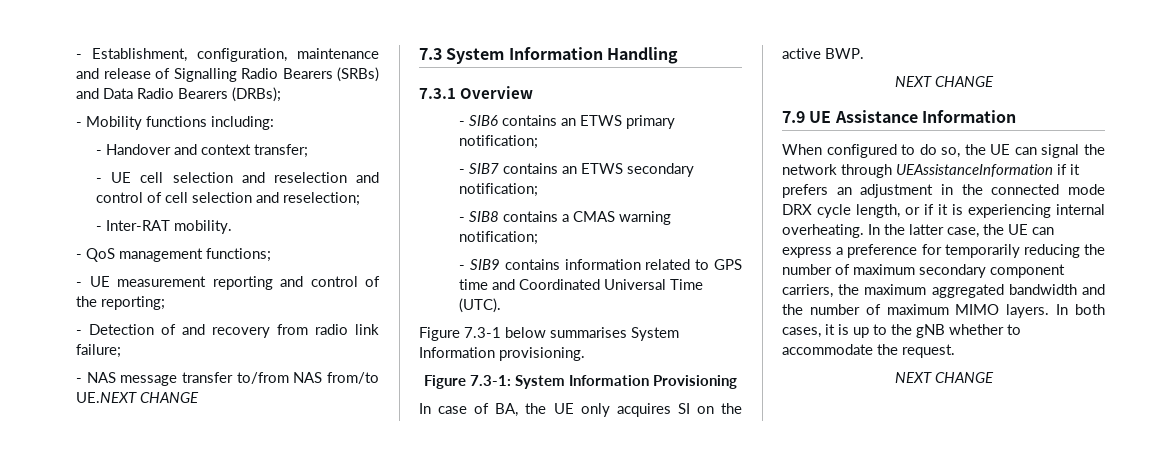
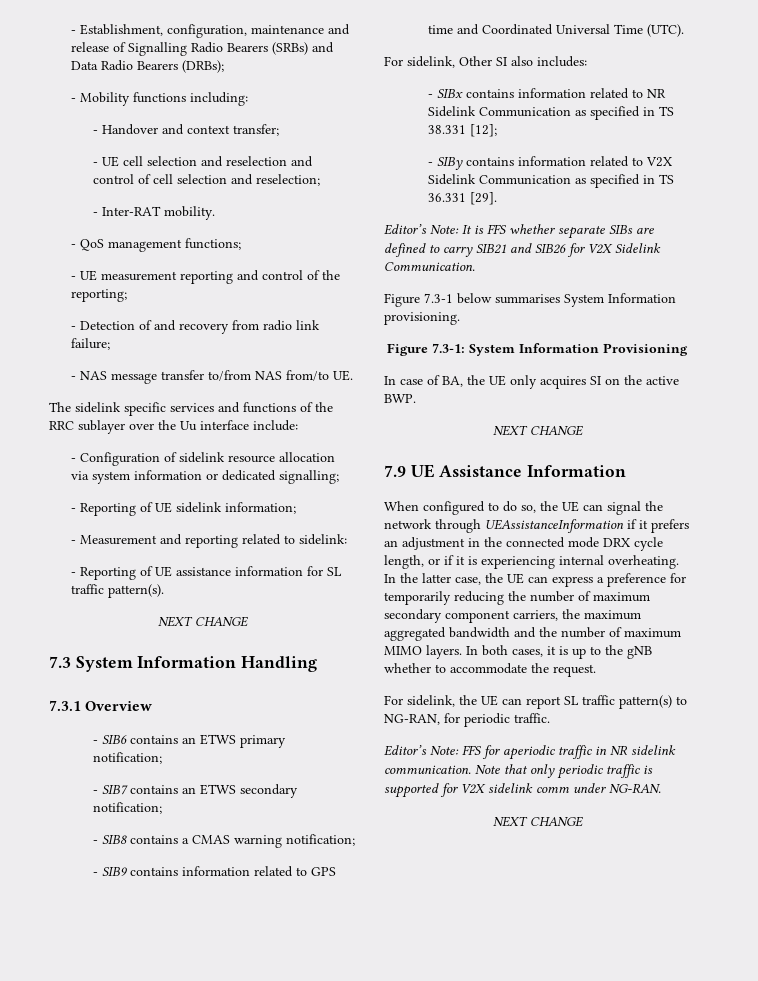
- - NAS message transfer to/from NAS from/to UE.NEXT CHANGE
+ - NAS message transfer to/from NAS from/to UE.
+ The sidelink specific services and functions of the RRC sublayer over the Uu interface include:
+ - Configuration of sidelink resource allocation via system information or dedicated signalling;
+ - Reporting of UE sidelink information;
+ - Measurement and reporting related to sidelink:
+ - Reporting of UE assistance information for SL traffic pattern(s).
+ NEXT CHANGE
+ For sidelink, Other SI also includes:
+ - SIBx contains information related to NR Sidelink Communication as specified in TS 38.331 [12];
+ - SIBy contains information related to V2X Sidelink Communication as specified in TS 36.331 [29].
+ Editor’s Note: It is FFS whether separate SIBs are defined to carry SIB21 and SIB26 for V2X Sidelink Communication.
+ For sidelink, the UE can report SL traffic pattern(s) to NG-RAN, for periodic traffic.
+ Editor’s Note: FFS for aperiodic traffic in NR sidelink communication. Note that only periodic traffic is supported for V2X sidelink comm under NG-RAN.

